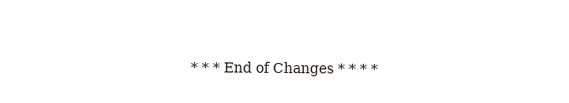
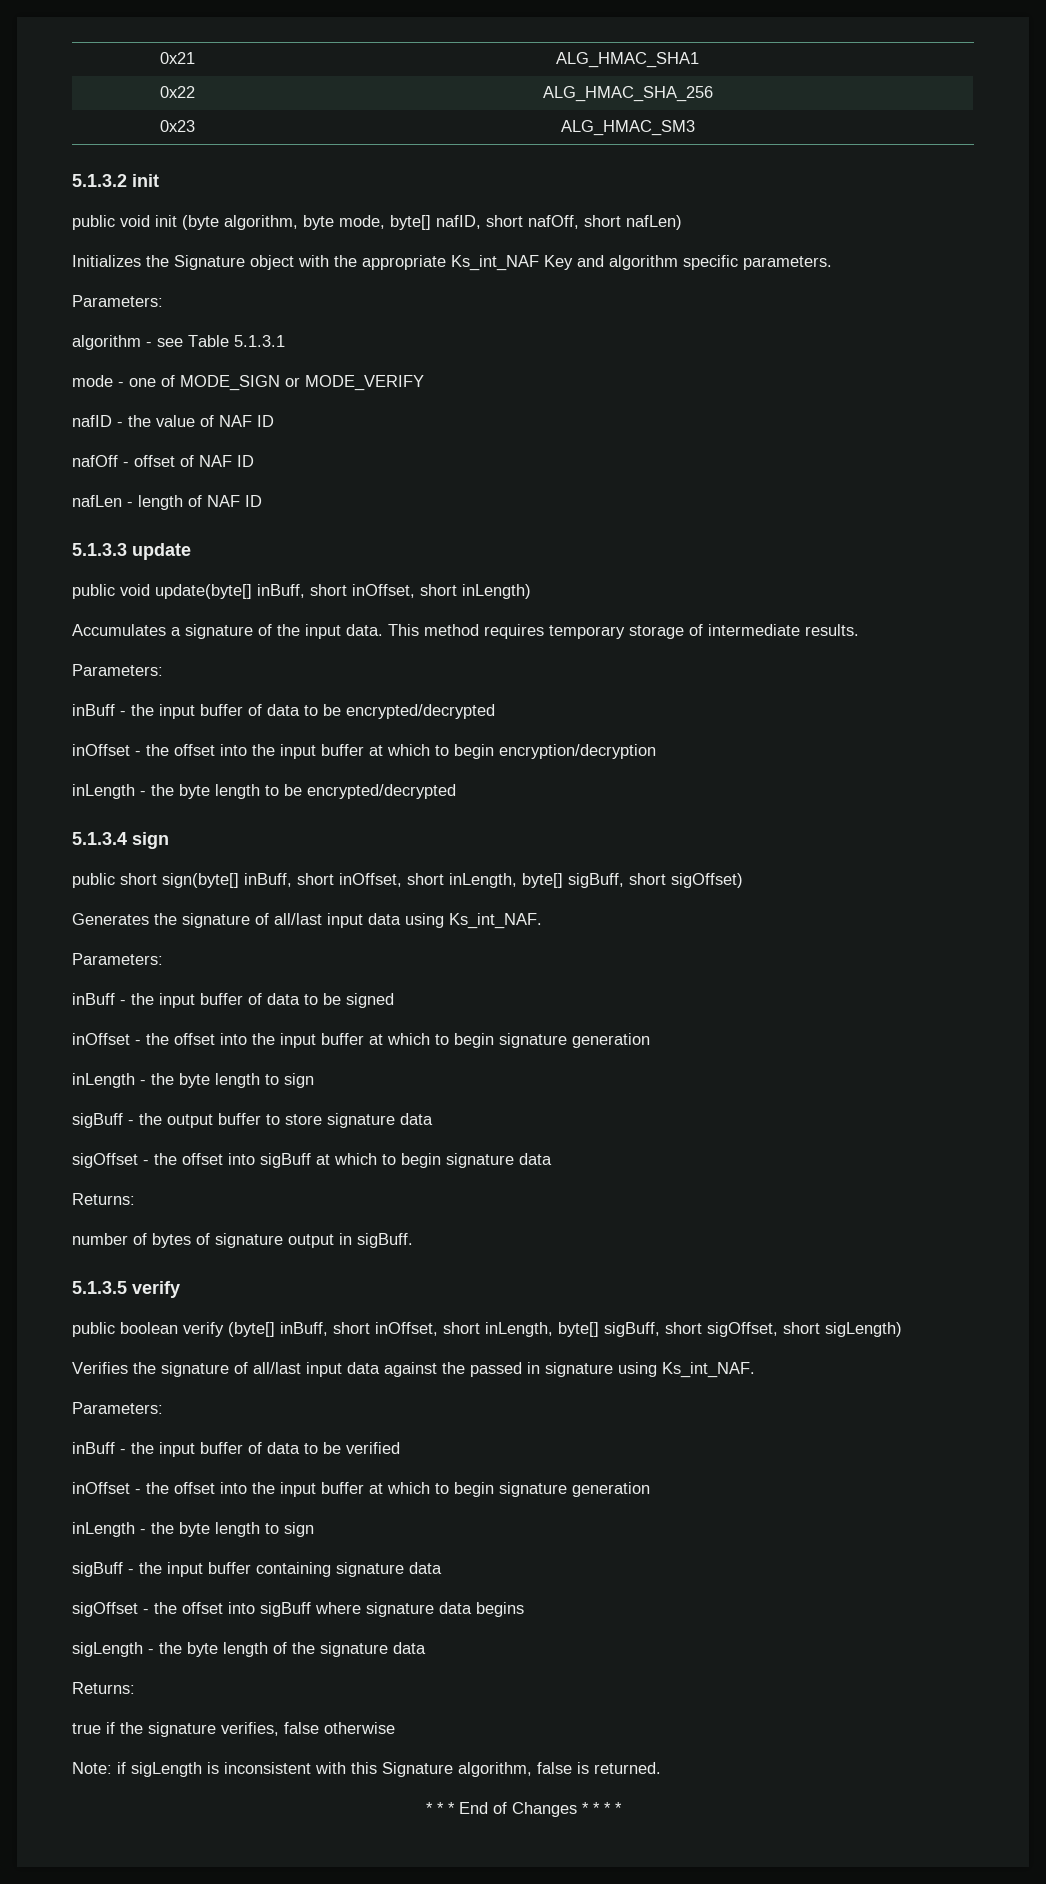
+ 0x21 | ALG_HMAC_SHA1
+ 0x22 | ALG_HMAC_SHA_256
+ 0x23 | ALG_HMAC_SM3
+ 5.1.3.2 init
+ public void init (byte algorithm, byte mode, byte[] nafID, short nafOff, short nafLen)
+ Initializes the Signature object with the appropriate Ks_int_NAF Key and algorithm specific parameters.
+ Parameters:
+ algorithm - see Table 5.1.3.1
+ mode - one of MODE_SIGN or MODE_VERIFY
+ nafID - the value of NAF ID
+ nafOff - offset of NAF ID
+ nafLen - length of NAF ID
+ 5.1.3.3 update
+ public void update(byte[] inBuff, short inOffset, short inLength)
+ Accumulates a signature of the input data. This method requires temporary storage of intermediate results.
+ Parameters:
+ inBuff - the input buffer of data to be encrypted/decrypted
+ inOffset - the offset into the input buffer at which to begin encryption/decryption
+ inLength - the byte length to be encrypted/decrypted
+ 5.1.3.4 sign
+ public short sign(byte[] inBuff, short inOffset, short inLength, byte[] sigBuff, short sigOffset)
+ Generates the signature of all/last input data using Ks_int_NAF.
+ Parameters:
+ inBuff - the input buffer of data to be signed
+ inOffset - the offset into the input buffer at which to begin signature generation
+ inLength - the byte length to sign
+ sigBuff - the output buffer to store signature data
+ sigOffset - the offset into sigBuff at which to begin signature data
+ Returns:
+ number of bytes of signature output in sigBuff.
+ 5.1.3.5 verify
+ public boolean verify (byte[] inBuff, short inOffset, short inLength, byte[] sigBuff, short sigOffset, short sigLength)
+ Verifies the signature of all/last input data against the passed in signature using Ks_int_NAF.
+ Parameters:
+ inBuff - the input buffer of data to be verified
+ inOffset - the offset into the input buffer at which to begin signature generation
+ inLength - the byte length to sign
+ sigBuff - the input buffer containing signature data
+ sigOffset - the offset into sigBuff where signature data begins
+ sigLength - the byte length of the signature data
+ Returns:
+ true if the signature verifies, false otherwise
+ Note: if sigLength is inconsistent with this Signature algorithm, false is returned.

